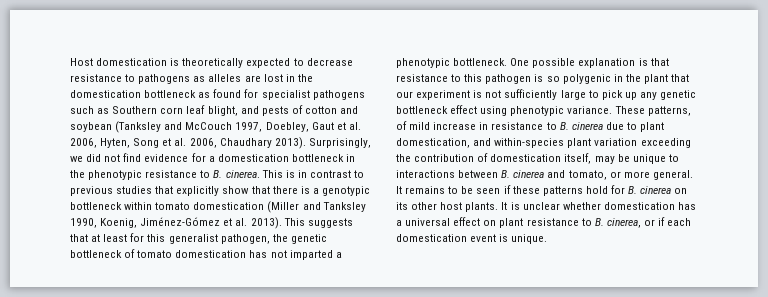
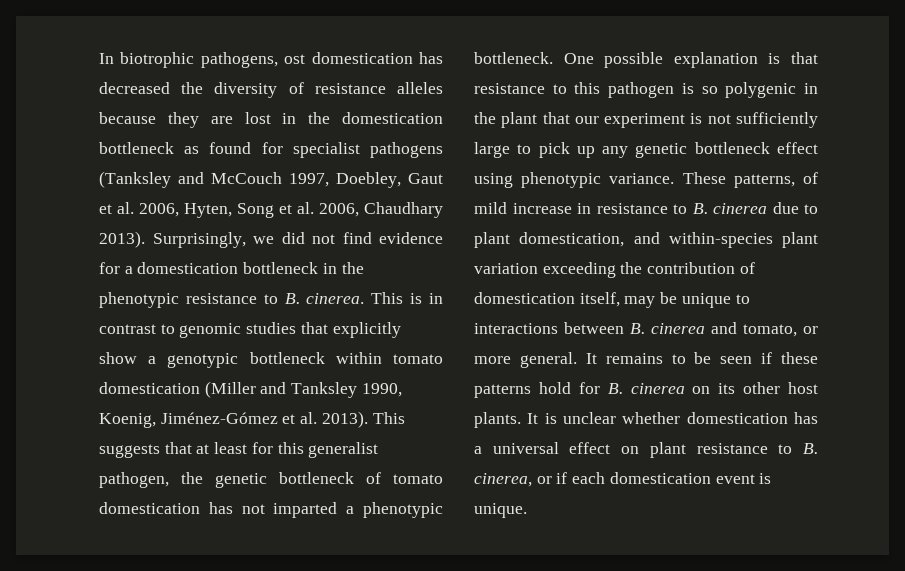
- Host domestication is theoretically expected to decrease resistance to pathogens as alleles are lost in the domestication bottleneck as found for specialist pathogens such as Southern corn leaf blight, and pests of cotton and soybean (Tanksley and McCouch 1997, Doebley, Gaut et al. 2006, Hyten, Song et al. 2006, Chaudhary 2013).
+ In biotrophic pathogens, ost domestication has decreased the diversity of resistance alleles because they are lost in the domestication bottleneck as found for specialist pathogens (Tanksley and McCouch 1997, Doebley, Gaut et al. 2006, Hyten, Song et al. 2006, Chaudhary 2013).
- This is in contrast to previous studies that explicitly show that there is a genotypic bottleneck within tomato domestication (Miller and Tanksley 1990, Koenig, Jiménez-Gómez et al. 2013).
+ This is in contrast to genomic studies that explicitly show a genotypic bottleneck within tomato domestication (Miller and Tanksley 1990, Koenig, Jiménez-Gómez et al. 2013).

